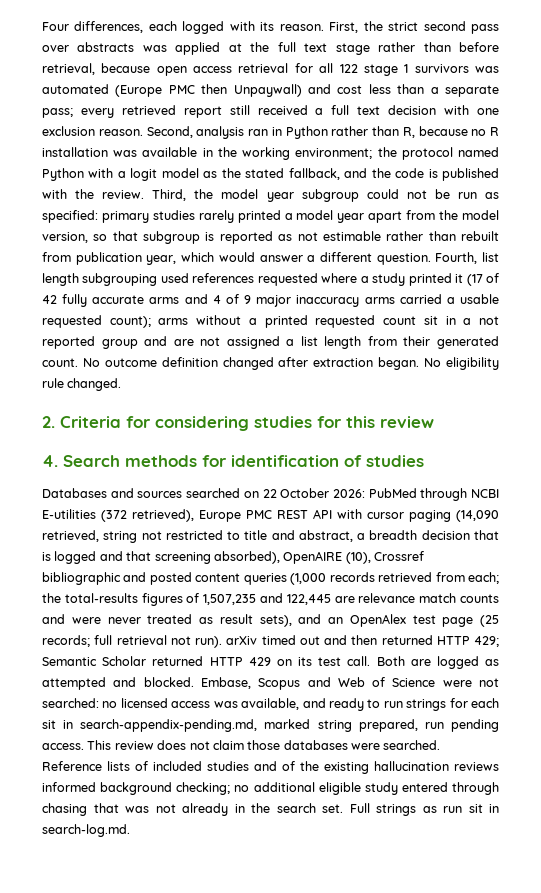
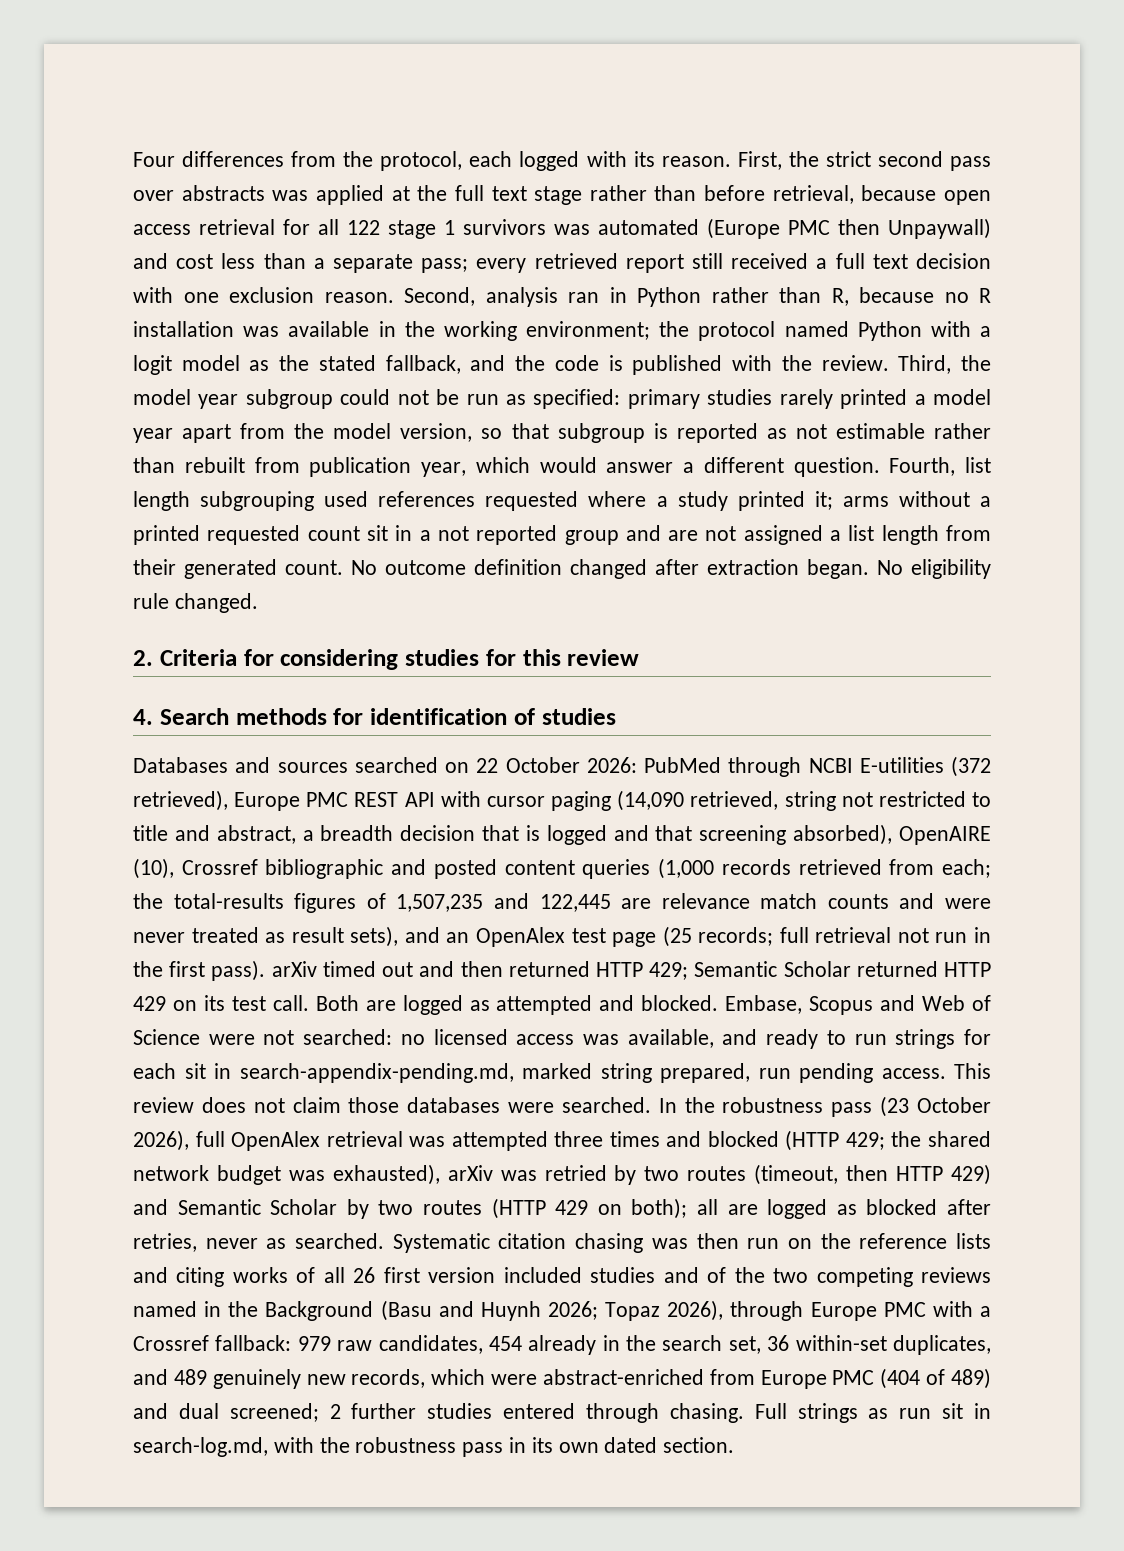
- Four differences, each logged with its reason.
+ Four differences from the protocol, each logged with its reason.
- Fourth, list length subgrouping used references requested where a study printed it (17 of 42 fully accurate arms and 4 of 9 major inaccuracy arms carried a usable requested count); arms without a printed requested count sit in a not reported group and are not assigned a list length from their generated count.
+ Fourth, list length subgrouping used references requested where a study printed it; arms without a printed requested count sit in a not reported group and are not assigned a list length from their generated count.
- full retrieval not run). arXiv timed out and then returned HTTP 429;
+ full retrieval not run in the first pass). arXiv timed out and then returned HTTP 429;
- Reference lists of included studies and of the existing hallucination reviews informed background checking; no additional eligible study entered through chasing that was not already in the search set.
+ In the robustness pass (23 October 2026), full OpenAlex retrieval was attempted three times and blocked (HTTP 429; the shared network budget was exhausted), arXiv was retried by two routes (timeout, then HTTP 429) and Semantic Scholar by two routes (HTTP 429 on both); all are logged as blocked after retries, never as searched. Systematic citation chasing was then run on the reference lists and citing works of all 26 first version included studies and of the two competing reviews named in the Background (Basu and Huynh 2026; Topaz 2026), through Europe PMC with a Crossref fallback: 979 raw candidates, 454 already in the search set, 36 within-set duplicates, and 489 genuinely new records, which were abstract-enriched from Europe PMC (404 of 489) and dual screened; 2 further studies entered through chasing.
- Full strings as run sit in search-log.md.
+ Full strings as run sit in search-log.md, with the robustness pass in its own dated section.

